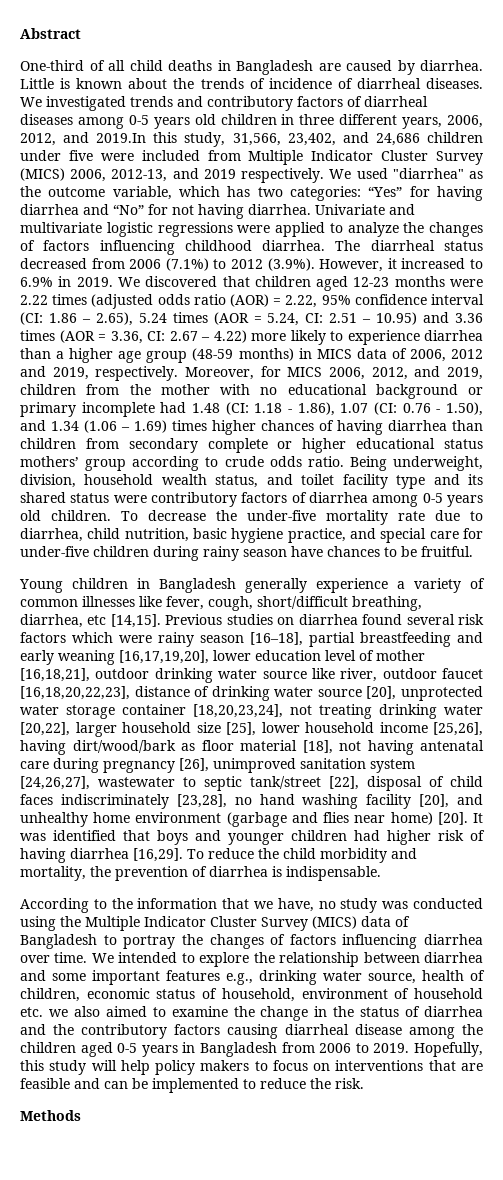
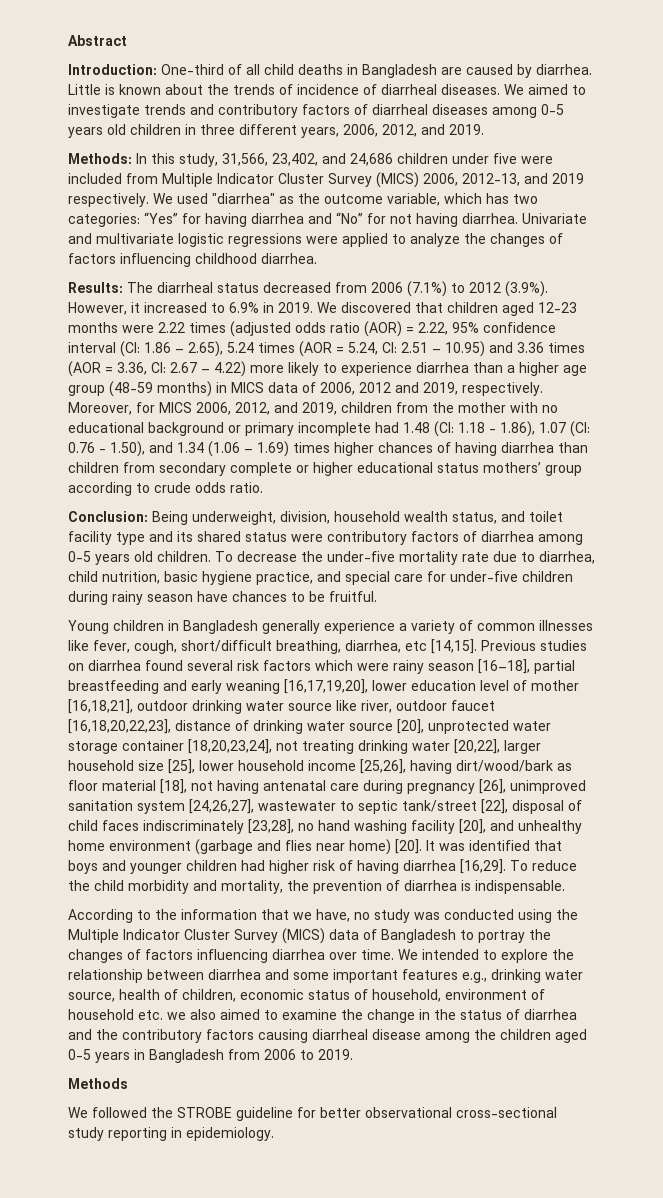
- One-third of all child deaths in Bangladesh are caused by diarrhea.
+ Introduction: One-third of all child deaths in Bangladesh are caused by diarrhea.
- We investigated trends and contributory factors of diarrheal diseases among 0-5 years old children in three different years, 2006, 2012, and 2019.In this study, 31,566, 23,402, and 24,686 children under five were included from Multiple Indicator Cluster Survey (MICS) 2006, 2012-13, and 2019 respectively.
+ We aimed to investigate trends and contributory factors of diarrheal diseases among 0-5 years old children in three different years, 2006, 2012, and 2019.
+ Methods: In this study, 31,566, 23,402, and 24,686 children under five were included from Multiple Indicator Cluster Survey (MICS) 2006, 2012-13, and 2019 respectively.
- Univariate and multivariate logistic regressions were applied to analyze the changes of factors influencing childhood diarrhea. The diarrheal status decreased from 2006 (7.1%) to 2012 (3.9%). However, it increased to 6.9% in 2019.
+ Univariate and multivariate logistic regressions were applied to analyze the changes of factors influencing childhood diarrhea.
+ Results: The diarrheal status decreased from 2006 (7.1%) to 2012 (3.9%). However, it increased to 6.9% in 2019.
- 0.76 - 1.50), and 1.34 (1.06 – 1.69) times higher chances of having diarrhea than children from secondary complete or higher educational status mothers’ group according to crude odds ratio. Being underweight, division, household wealth status, and toilet facility type and its shared status were contributory factors of diarrhea among 0-5 years old children.
+ 0.76 - 1.50), and 1.34 (1.06 – 1.69) times higher chances of having diarrhea than children from secondary complete or higher educational status mothers’ group according to crude odds ratio.
+ Conclusion: Being underweight, division, household wealth status, and toilet facility type and its shared status were contributory factors of diarrhea among 0-5 years old children.
- We intended to explore the relationship between diarrhea and some important features e.g., drinking water source, health of children, economic status of household, environment of household etc. we also aimed to examine the change in the status of diarrhea and the contributory factors causing diarrheal disease among the children aged 0-5 years in Bangladesh from 2006 to 2019. Hopefully, this study will help policy makers to focus on interventions that are feasible and can be implemented to reduce the risk.
+ We intended to explore the relationship between diarrhea and some important features e.g., drinking water source, health of children, economic status of household, environment of household etc. we also aimed to examine the change in the status of diarrhea and the contributory factors causing diarrheal disease among the children aged 0-5 years in Bangladesh from 2006 to 2019.
  Methods
+ We followed the STROBE guideline for better observational cross-sectional study reporting in epidemiology.

